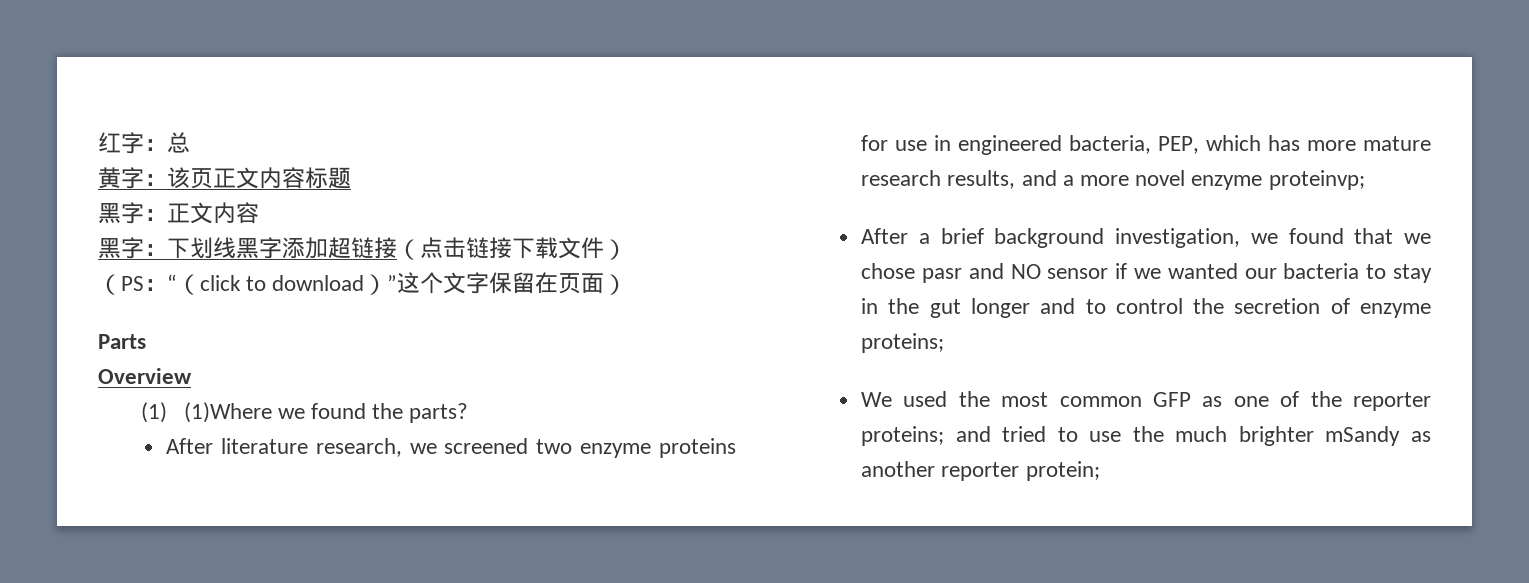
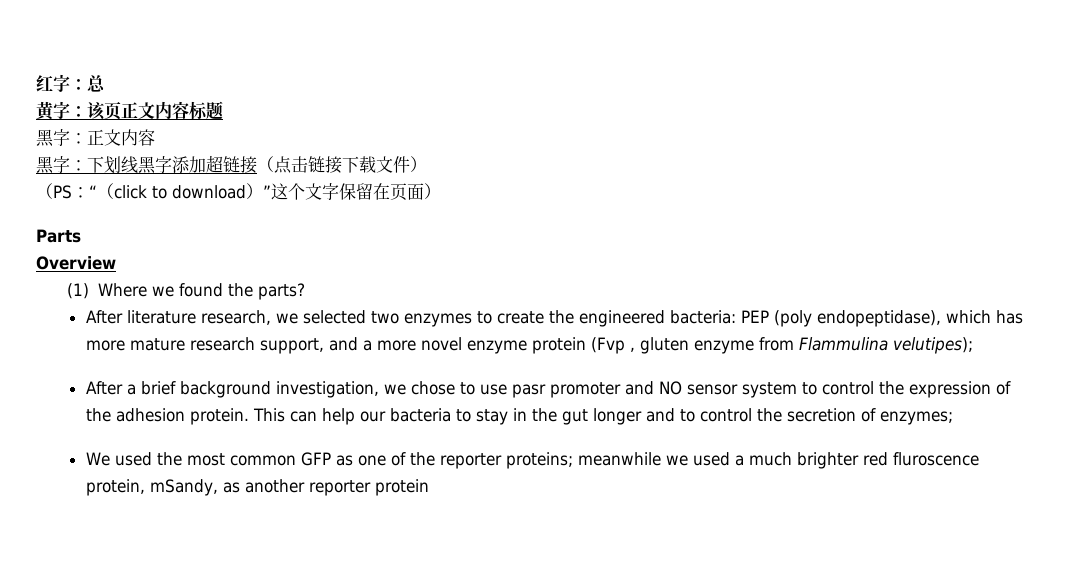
- (1) (1)Where we found the parts?
+ (1) Where we found the parts?
- After literature research, we screened two enzyme proteins for use in engineered bacteria, PEP, which has more mature research results, and a more novel enzyme proteinvp;
+ After literature research, we selected two enzymes to create the engineered bacteria: PEP (poly endopeptidase), which has more mature research support, and a more novel enzyme protein (Fvp , gluten enzyme from Flammulina velutipes);
- After a brief background investigation, we found that we chose pasr and NO sensor if we wanted our bacteria to stay in the gut longer and to control the secretion of enzyme proteins;
+ After a brief background investigation, we chose to use pasr promoter and NO sensor system to control the expression of the adhesion protein. This can help our bacteria to stay in the gut longer and to control the secretion of enzymes;
- We used the most common GFP as one of the reporter proteins; and tried to use the much brighter mSandy as another reporter protein;
+ We used the most common GFP as one of the reporter proteins; meanwhile we used a much brighter red fluroscence protein, mSandy, as another reporter protein

